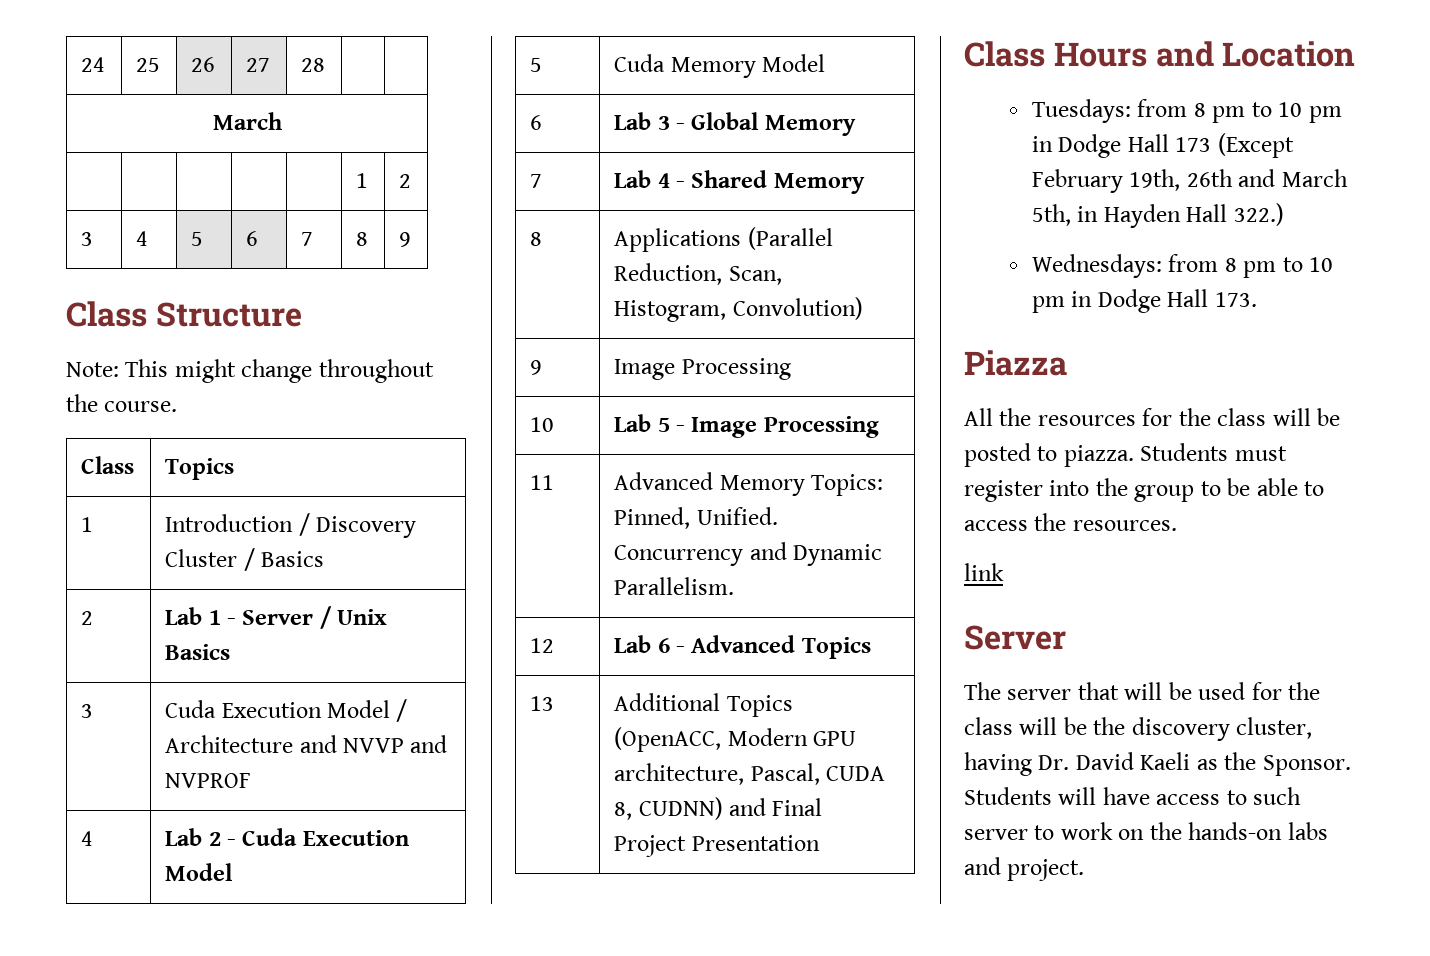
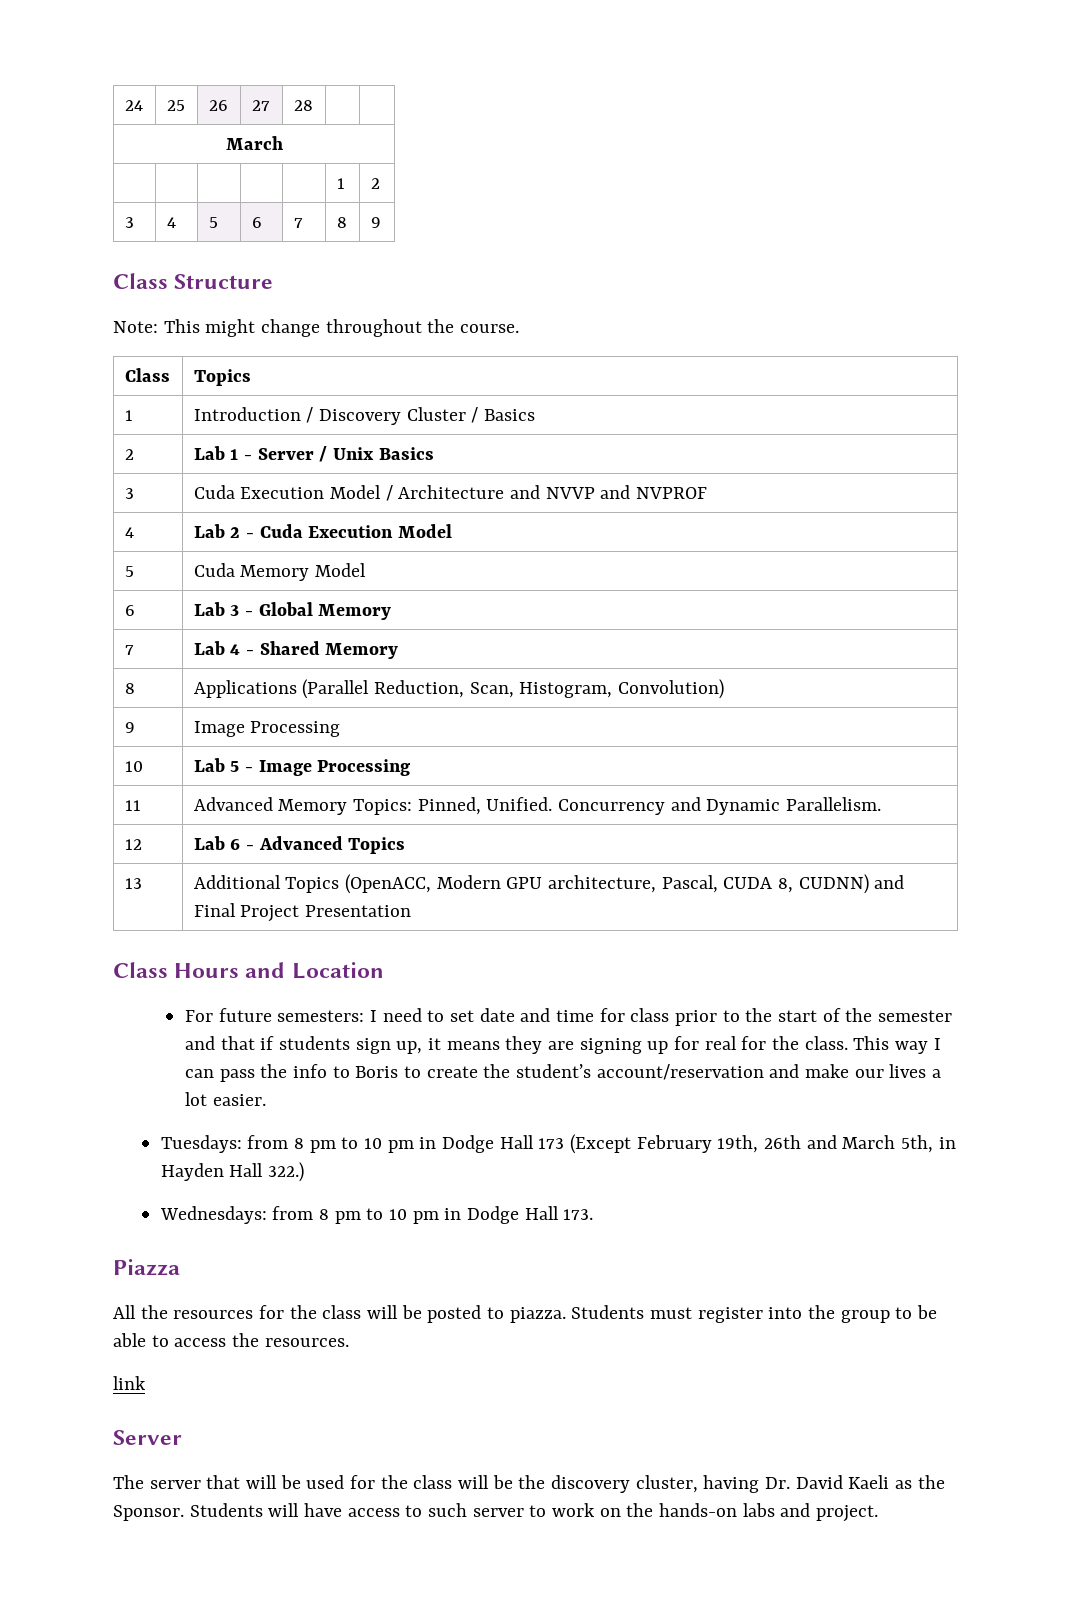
+ For future semesters: I need to set date and time for class prior to the start of the semester and that if students sign up, it means they are signing up for real for the class. This way I can pass the info to Boris to create the student’s account/reservation and make our lives a lot easier.

